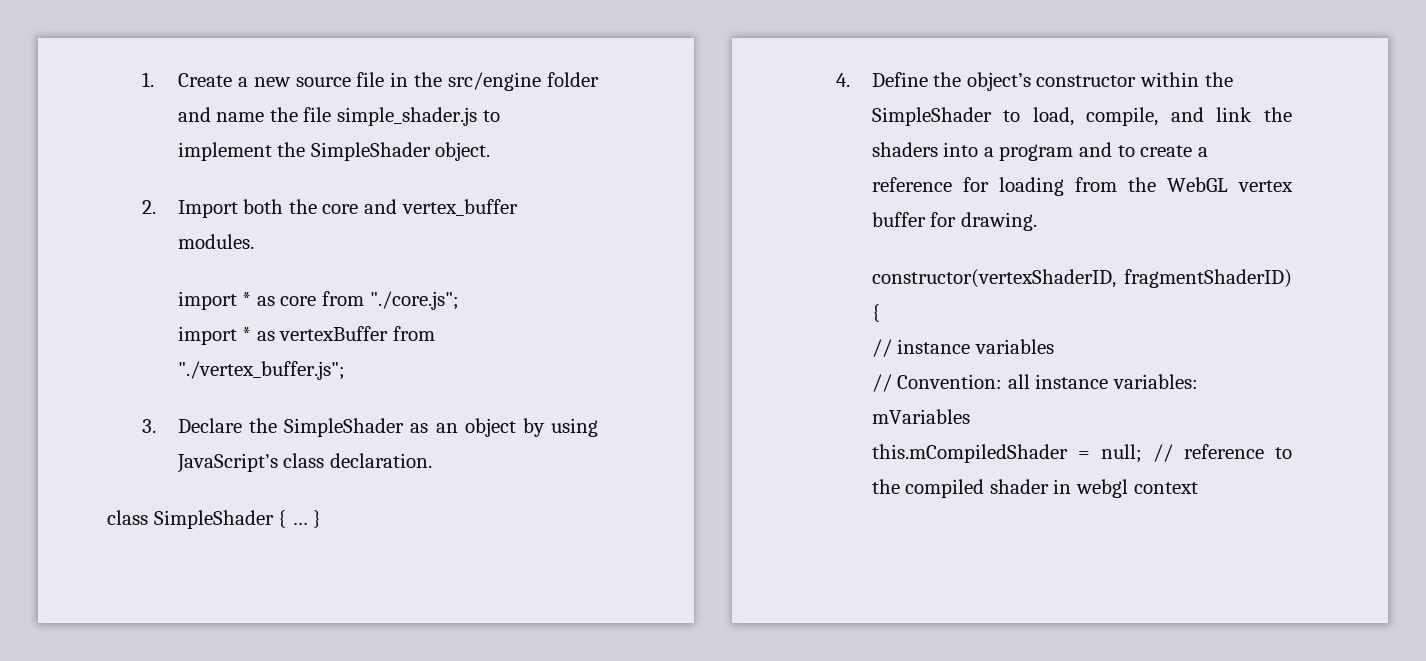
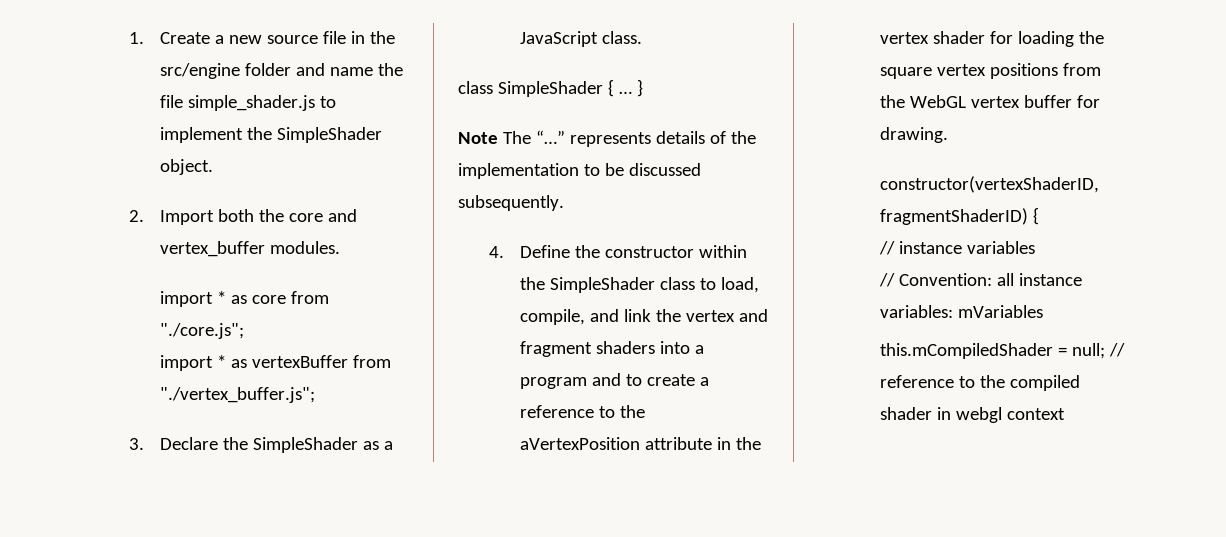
- 3. Declare the SimpleShader as an object by using JavaScript’s class declaration.
+ 3. Declare the SimpleShader as a JavaScript class.
+ Note The “…” represents details of the implementation to be discussed subsequently.
- 4. Define the object’s constructor within the SimpleShader to load, compile, and link the shaders into a program and to create a reference for loading from the WebGL vertex buffer for drawing.
+ 4. Define the constructor within the SimpleShader class to load, compile, and link the vertex and fragment shaders into a program and to create a reference to the aVertexPosition attribute in the vertex shader for loading the square vertex positions from the WebGL vertex buffer for drawing.

